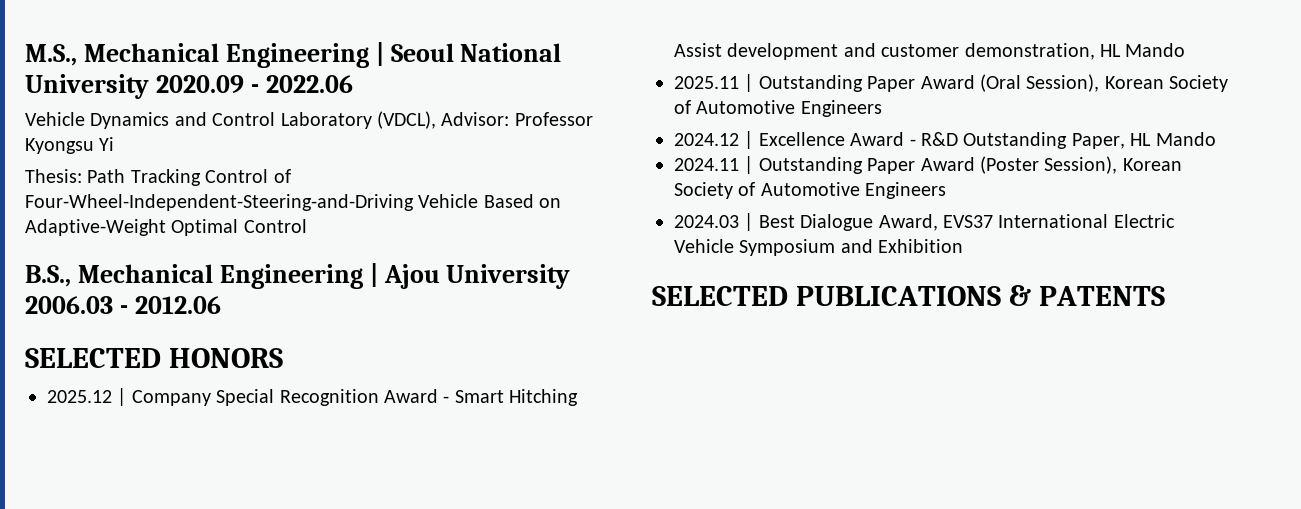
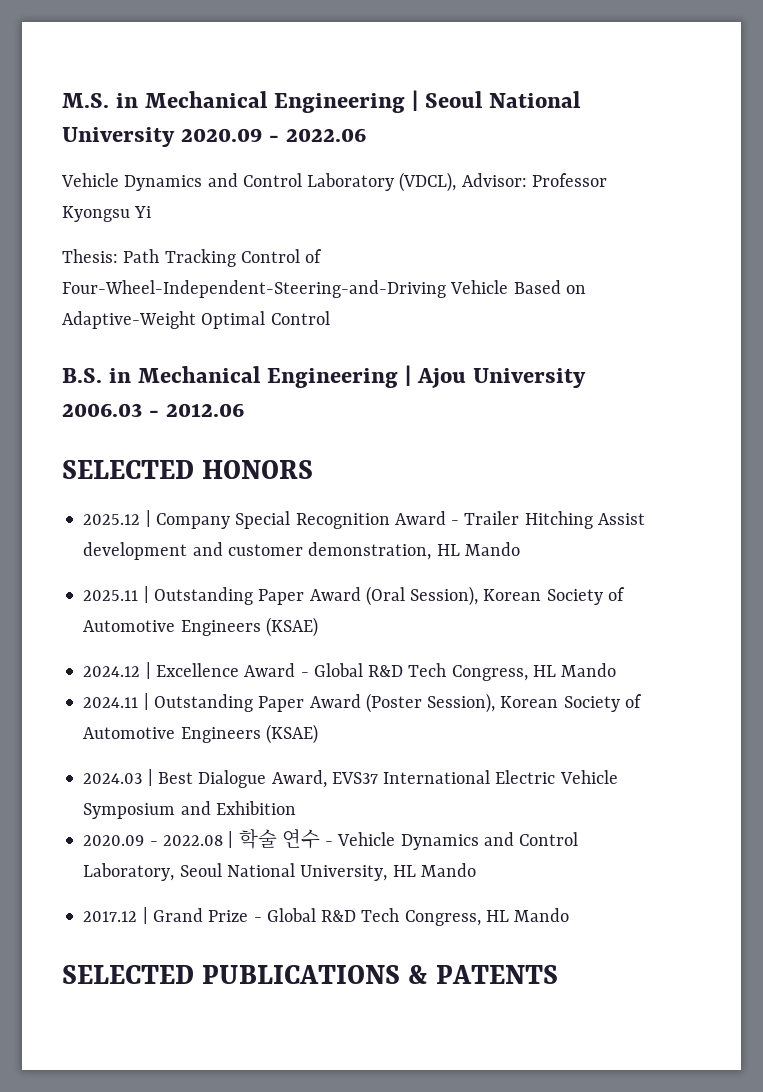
- M.S., Mechanical Engineering | Seoul National University 2020.09 - 2022.06
+ M.S. in Mechanical Engineering | Seoul National University 2020.09 - 2022.06
- B.S., Mechanical Engineering | Ajou University 2006.03 - 2012.06
+ B.S. in Mechanical Engineering | Ajou University 2006.03 - 2012.06
- 2025.12 | Company Special Recognition Award - Smart Hitching Assist development and customer demonstration, HL Mando
+ 2025.12 | Company Special Recognition Award - Trailer Hitching Assist development and customer demonstration, HL Mando
- 2025.11 | Outstanding Paper Award (Oral Session), Korean Society of Automotive Engineers
+ 2025.11 | Outstanding Paper Award (Oral Session), Korean Society of Automotive Engineers (KSAE)
- 2024.12 | Excellence Award - R&D Outstanding Paper, HL Mando
+ 2024.12 | Excellence Award - Global R&D Tech Congress, HL Mando
- 2024.11 | Outstanding Paper Award (Poster Session), Korean Society of Automotive Engineers
+ 2024.11 | Outstanding Paper Award (Poster Session), Korean Society of Automotive Engineers (KSAE)
+ 2020.09 - 2022.08 | 학술 연수 - Vehicle Dynamics and Control Laboratory, Seoul National University, HL Mando
+ 2017.12 | Grand Prize - Global R&D Tech Congress, HL Mando

